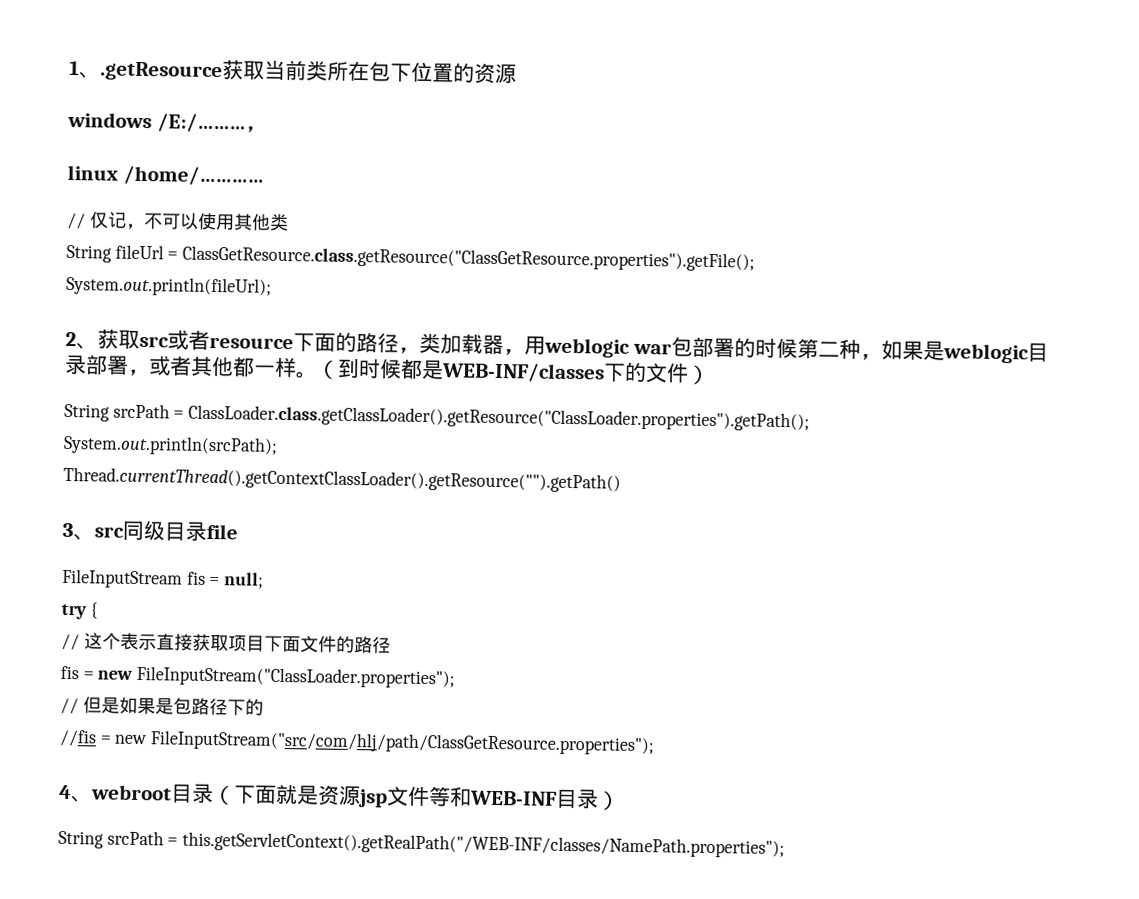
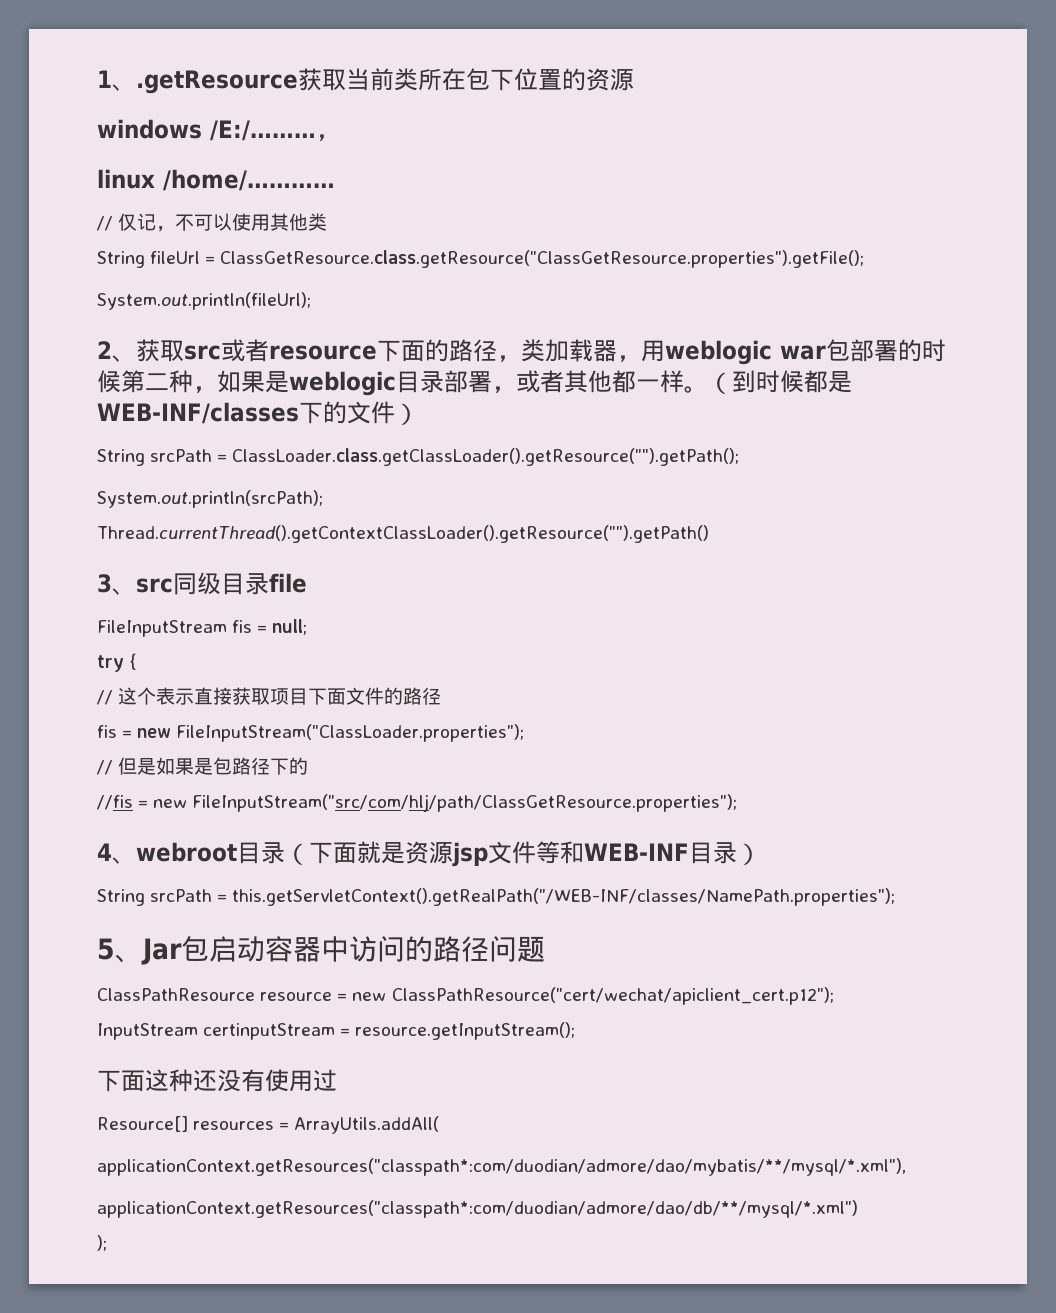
- String srcPath = ClassLoader.class.getClassLoader().getResource("ClassLoader.properties").getPath();
+ String srcPath = ClassLoader.class.getClassLoader().getResource("").getPath();
+ 5、Jar包启动容器中访问的路径问题
+ ClassPathResource resource = new ClassPathResource("cert/wechat/apiclient_cert.p12");
+ InputStream certinputStream = resource.getInputStream();
+ 下面这种还没有使用过
+ Resource[] resources = ArrayUtils.addAll(
+ applicationContext.getResources("classpath*:com/duodian/admore/dao/mybatis/**/mysql/*.xml"),
+ applicationContext.getResources("classpath*:com/duodian/admore/dao/db/**/mysql/*.xml")
+ );

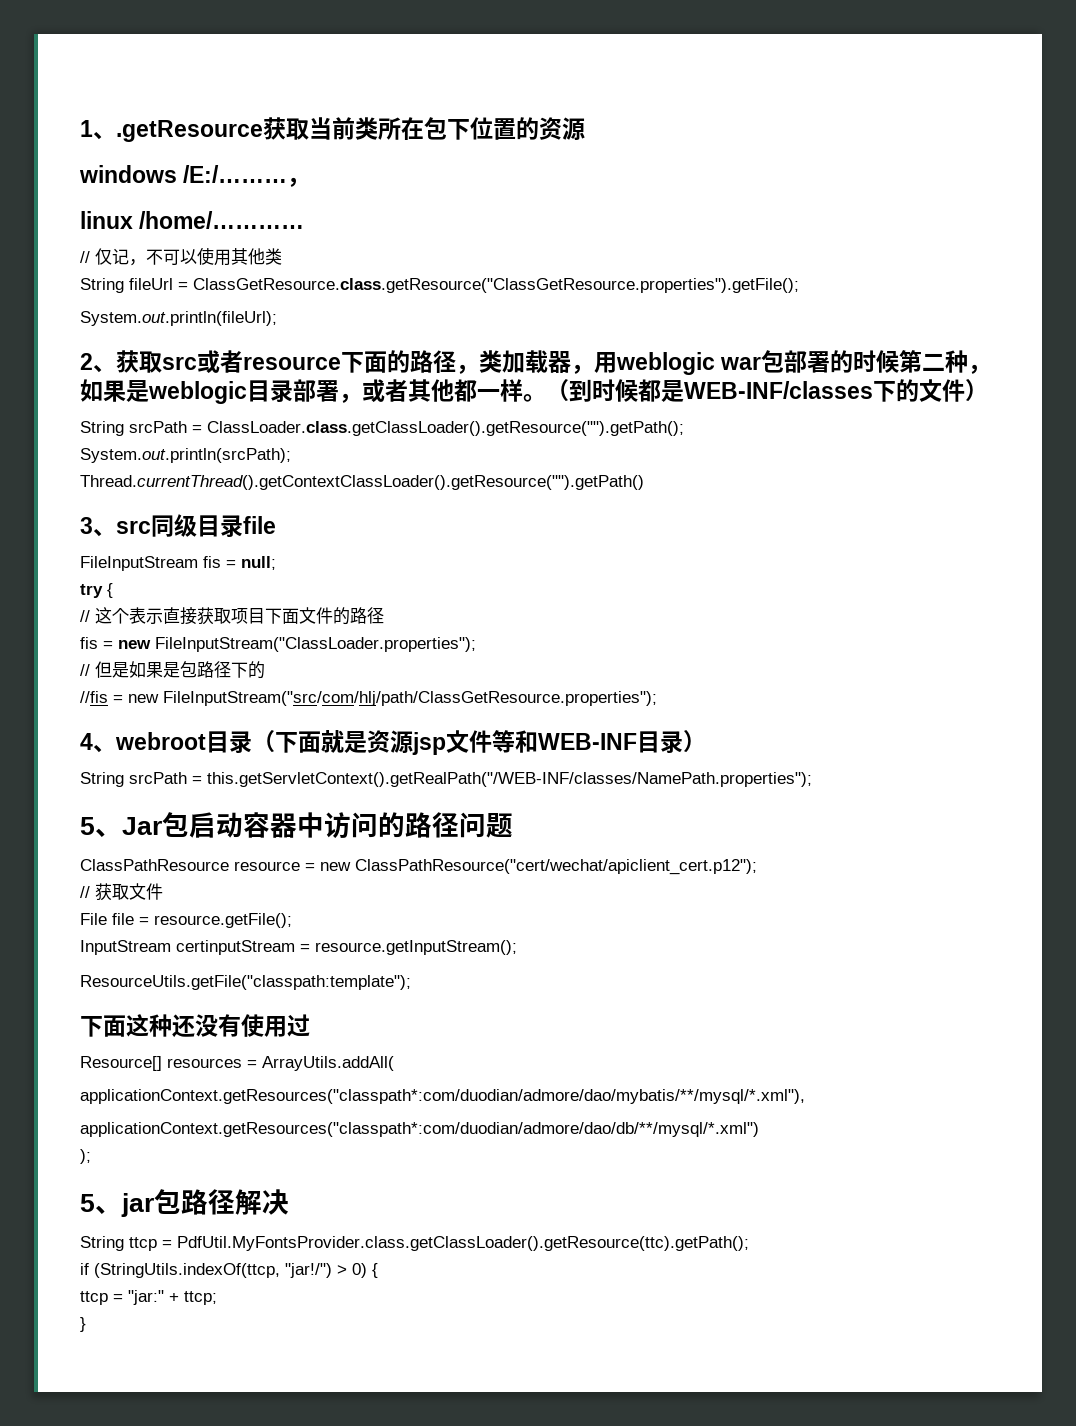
+ // 获取文件
+ File file = resource.getFile();
+ ResourceUtils.getFile("classpath:template");
+ 5、jar包路径解决
+ String ttcp = PdfUtil.MyFontsProvider.class.getClassLoader().getResource(ttc).getPath();
+ if (StringUtils.indexOf(ttcp, "jar!/") > 0) {
+ ttcp = "jar:" + ttcp;
+ }

